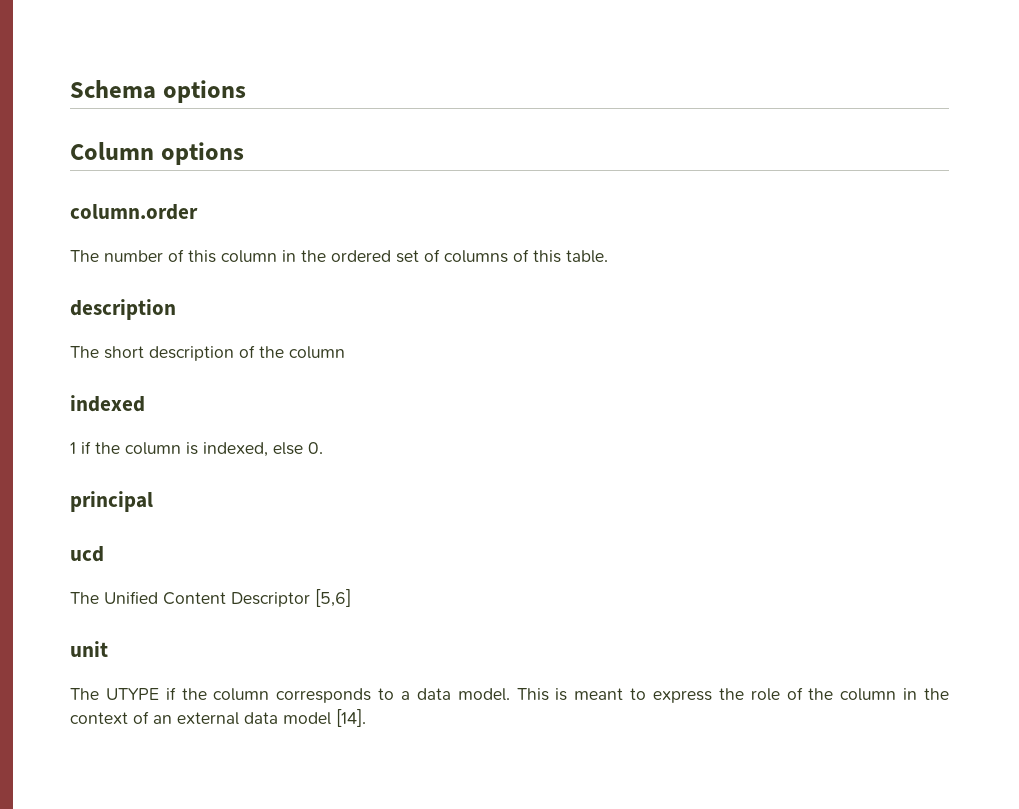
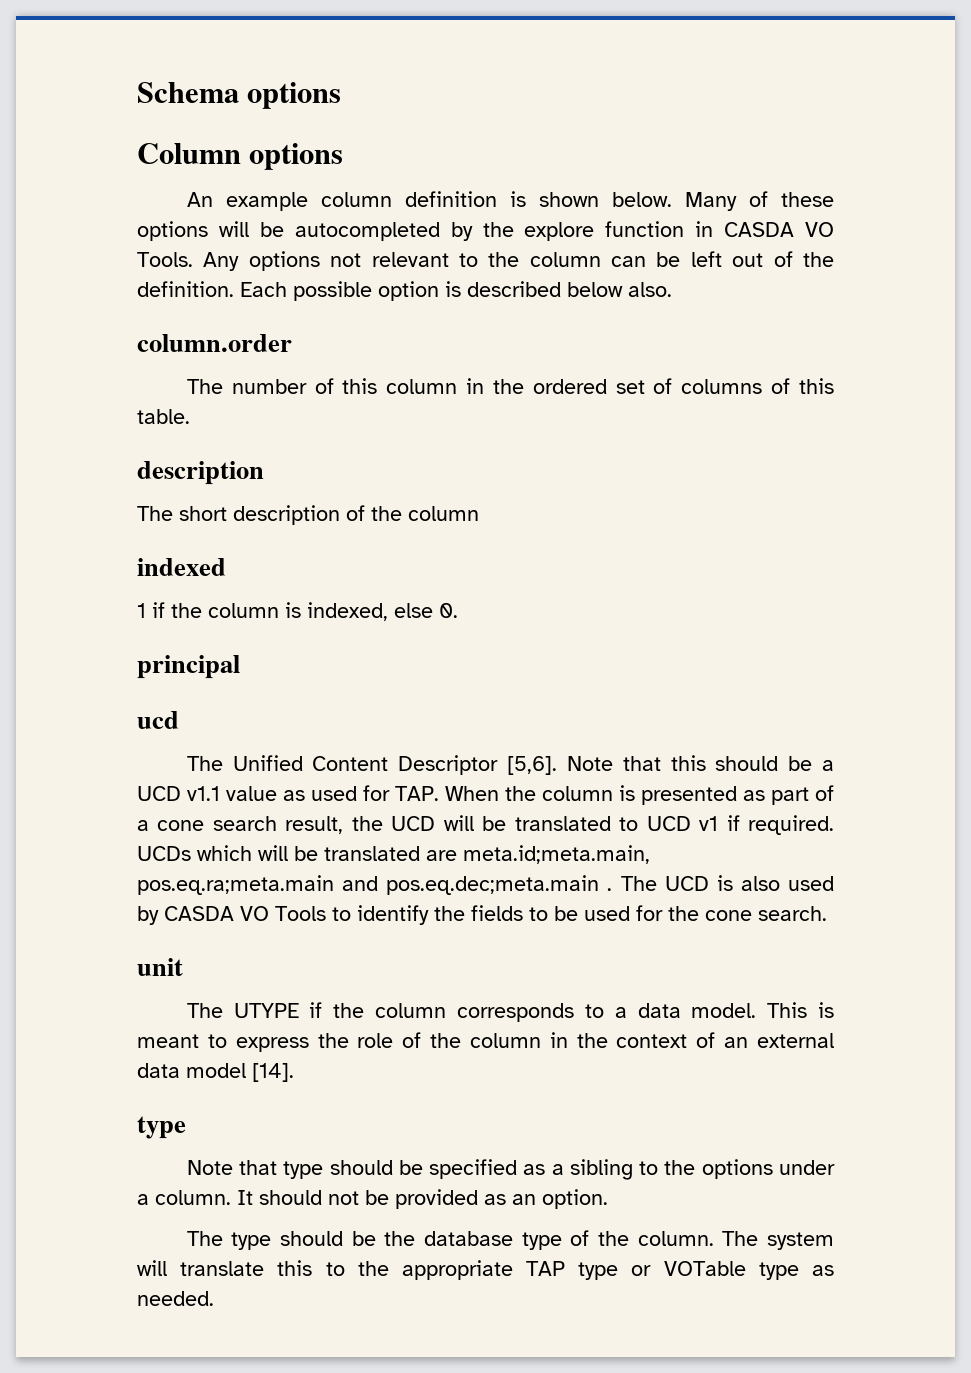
+ An example column definition is shown below. Many of these options will be autocompleted by the explore function in CASDA VO Tools. Any options not relevant to the column can be left out of the definition. Each possible option is described below also.
- The Unified Content Descriptor [5,6]
+ The Unified Content Descriptor [5,6]. Note that this should be a UCD v1.1 value as used for TAP. When the column is presented as part of a cone search result, the UCD will be translated to UCD v1 if required. UCDs which will be translated are meta.id;meta.main, pos.eq.ra;meta.main and pos.eq.dec;meta.main . The UCD is also used by CASDA VO Tools to identify the fields to be used for the cone search.
  This is meant to express the role of the column in the context of an external data model [14].
+ type
+ Note that type should be specified as a sibling to the options under a column. It should not be provided as an option.
+ The type should be the database type of the column. The system will translate this to the appropriate TAP type or VOTable type as needed.

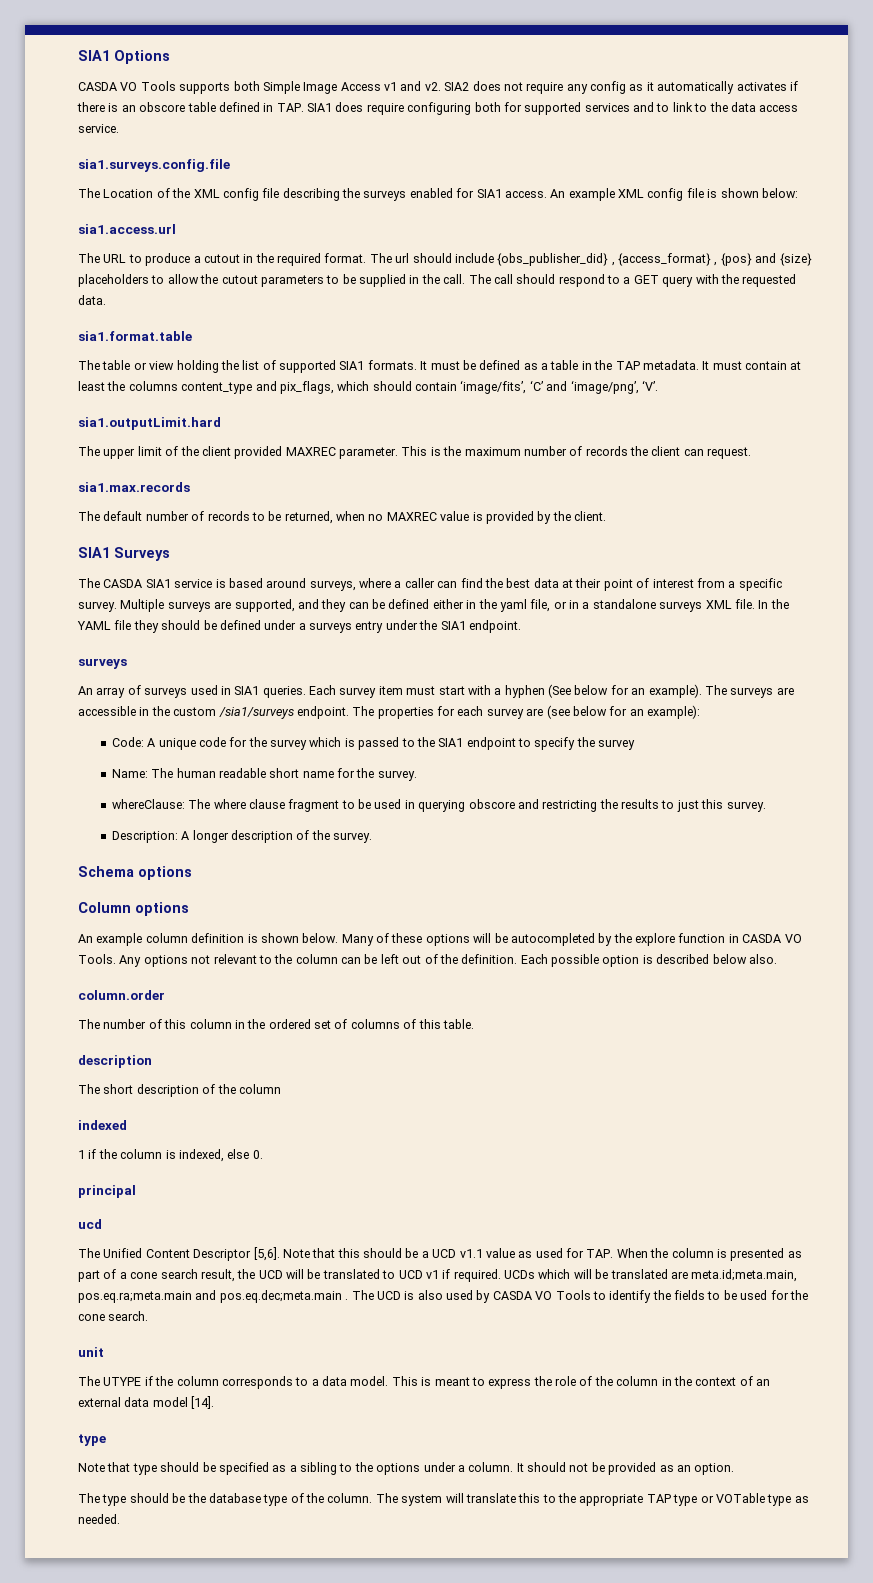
+ SIA1 Options
+ CASDA VO Tools supports both Simple Image Access v1 and v2. SIA2 does not require any config as it automatically activates if there is an obscore table defined in TAP. SIA1 does require configuring both for supported services and to link to the data access service.
+ sia1.surveys.config.file
+ The Location of the XML config file describing the surveys enabled for SIA1 access. An example XML config file is shown below:
+ sia1.access.url
+ The URL to produce a cutout in the required format. The url should include {obs_publisher_did} , {access_format} , {pos} and {size} placeholders to allow the cutout parameters to be supplied in the call. The call should respond to a GET query with the requested data.
+ sia1.format.table
+ The table or view holding the list of supported SIA1 formats. It must be defined as a table in the TAP metadata. It must contain at least the columns content_type and pix_flags, which should contain ‘image/fits’, ‘C’ and ‘image/png’, ‘V’.
+ sia1.outputLimit.hard
+ The upper limit of the client provided MAXREC parameter. This is the maximum number of records the client can request.
+ sia1.max.records
+ The default number of records to be returned, when no MAXREC value is provided by the client.
+ SIA1 Surveys
+ The CASDA SIA1 service is based around surveys, where a caller can find the best data at their point of interest from a specific survey. Multiple surveys are supported, and they can be defined either in the yaml file, or in a standalone surveys XML file. In the YAML file they should be defined under a surveys entry under the SIA1 endpoint.
+ surveys
+ An array of surveys used in SIA1 queries. Each survey item must start with a hyphen (See below for an example). The surveys are accessible in the custom /sia1/surveys endpoint. The properties for each survey are (see below for an example):
+ Code: A unique code for the survey which is passed to the SIA1 endpoint to specify the survey
+ Name: The human readable short name for the survey.
+ whereClause: The where clause fragment to be used in querying obscore and restricting the results to just this survey.
+ Description: A longer description of the survey.

